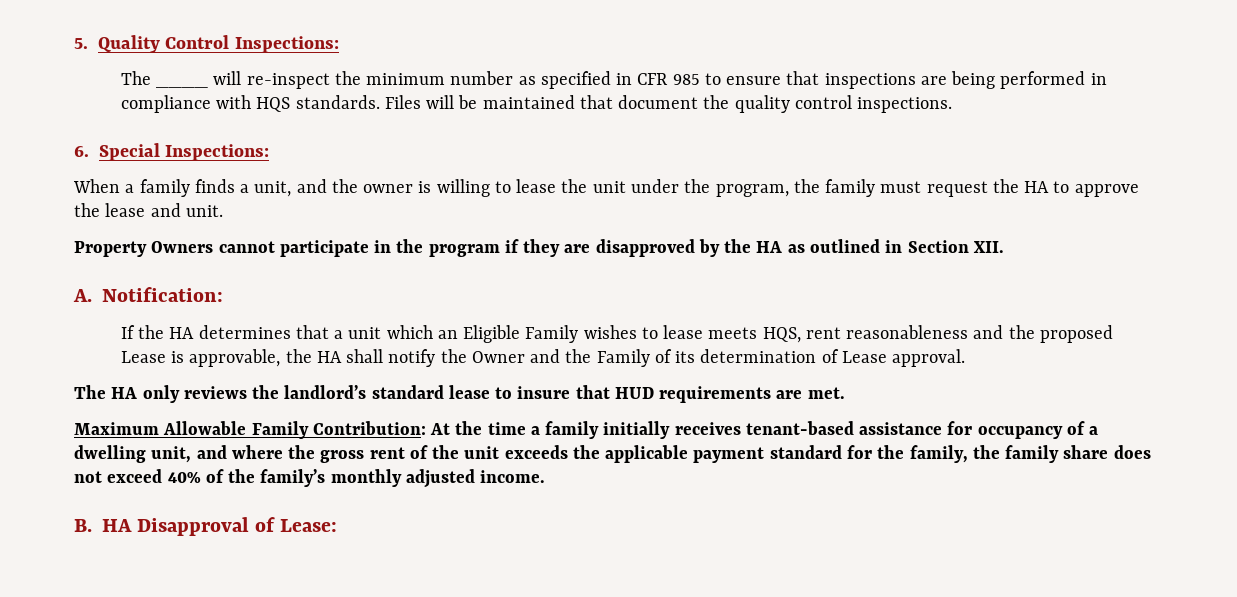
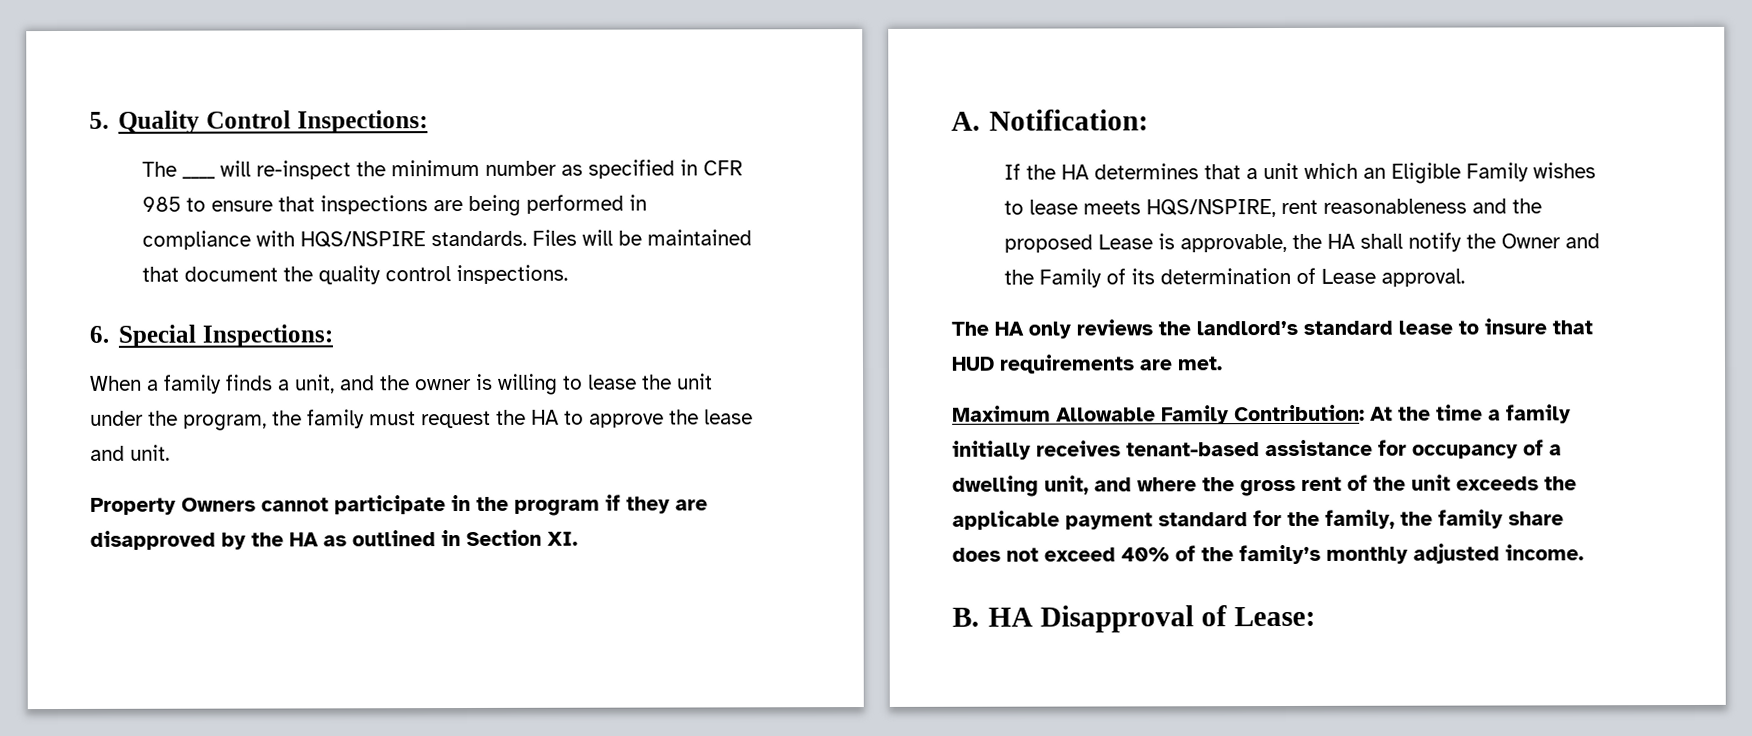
- The ____ will re-inspect the minimum number as specified in CFR 985 to ensure that inspections are being performed in compliance with HQS standards.
+ The ____ will re-inspect the minimum number as specified in CFR 985 to ensure that inspections are being performed in compliance with HQS/NSPIRE standards.
- Property Owners cannot participate in the program if they are disapproved by the HA as outlined in Section XII.
+ Property Owners cannot participate in the program if they are disapproved by the HA as outlined in Section XI.
- If the HA determines that a unit which an Eligible Family wishes to lease meets HQS, rent reasonableness and the proposed Lease is approvable, the HA shall notify the Owner and the Family of its determination of Lease approval.
+ If the HA determines that a unit which an Eligible Family wishes to lease meets HQS/NSPIRE, rent reasonableness and the proposed Lease is approvable, the HA shall notify the Owner and the Family of its determination of Lease approval.

